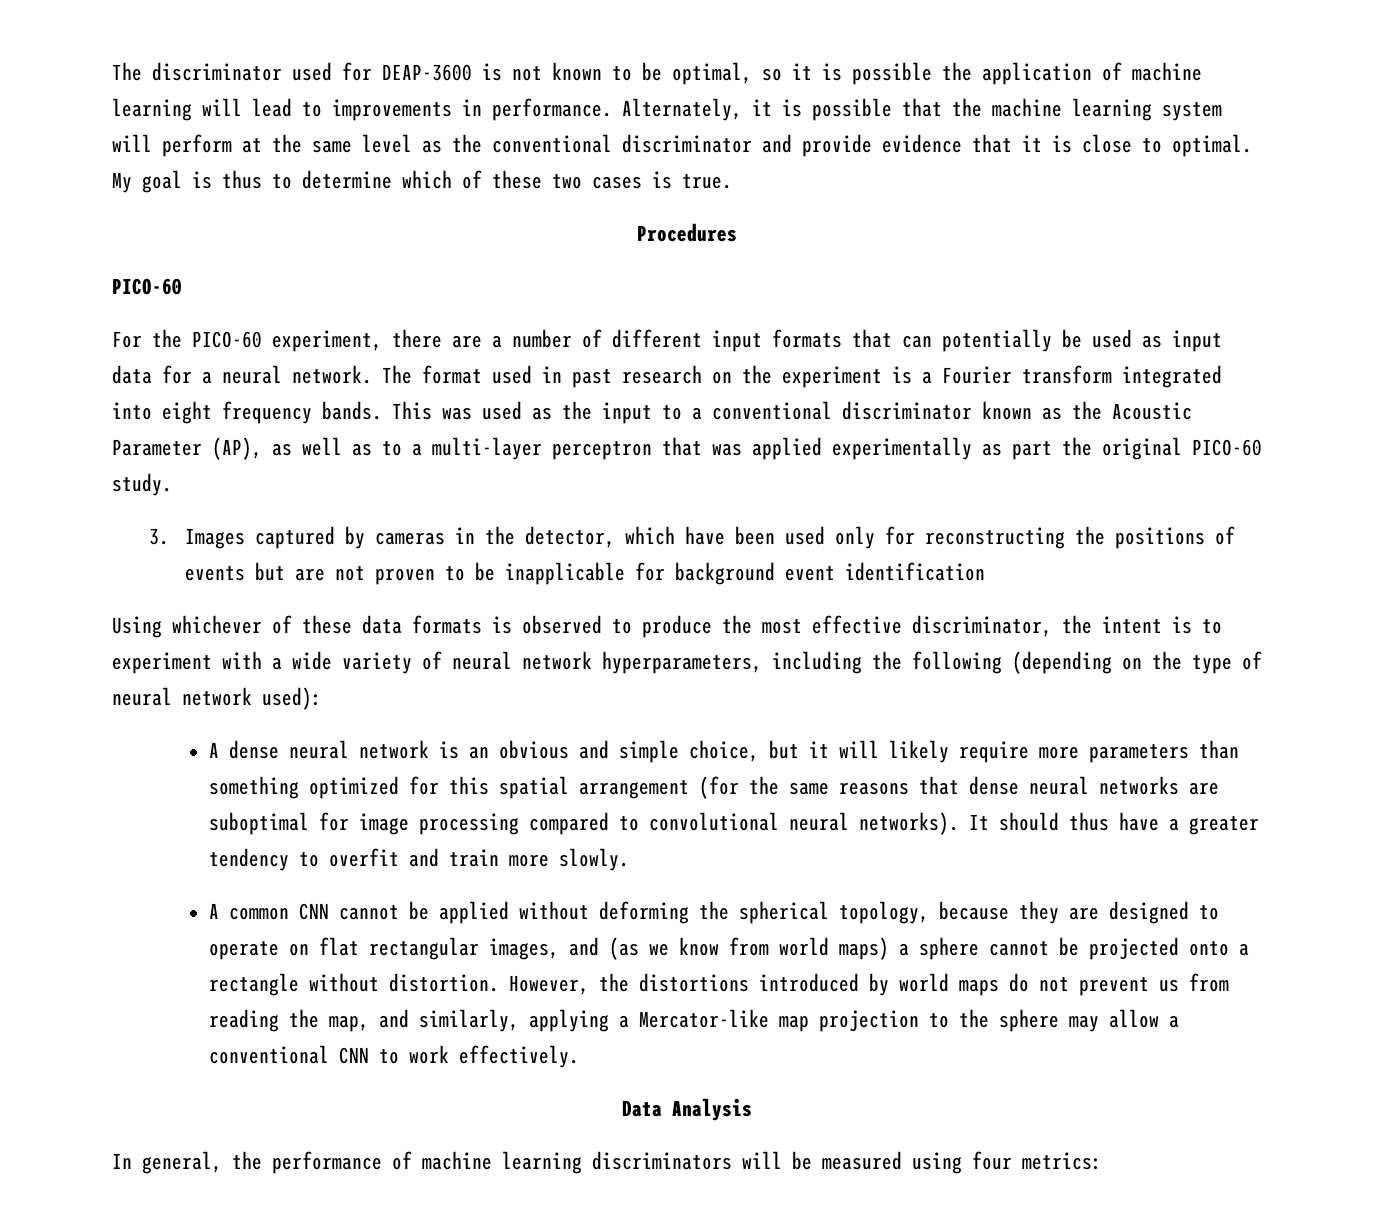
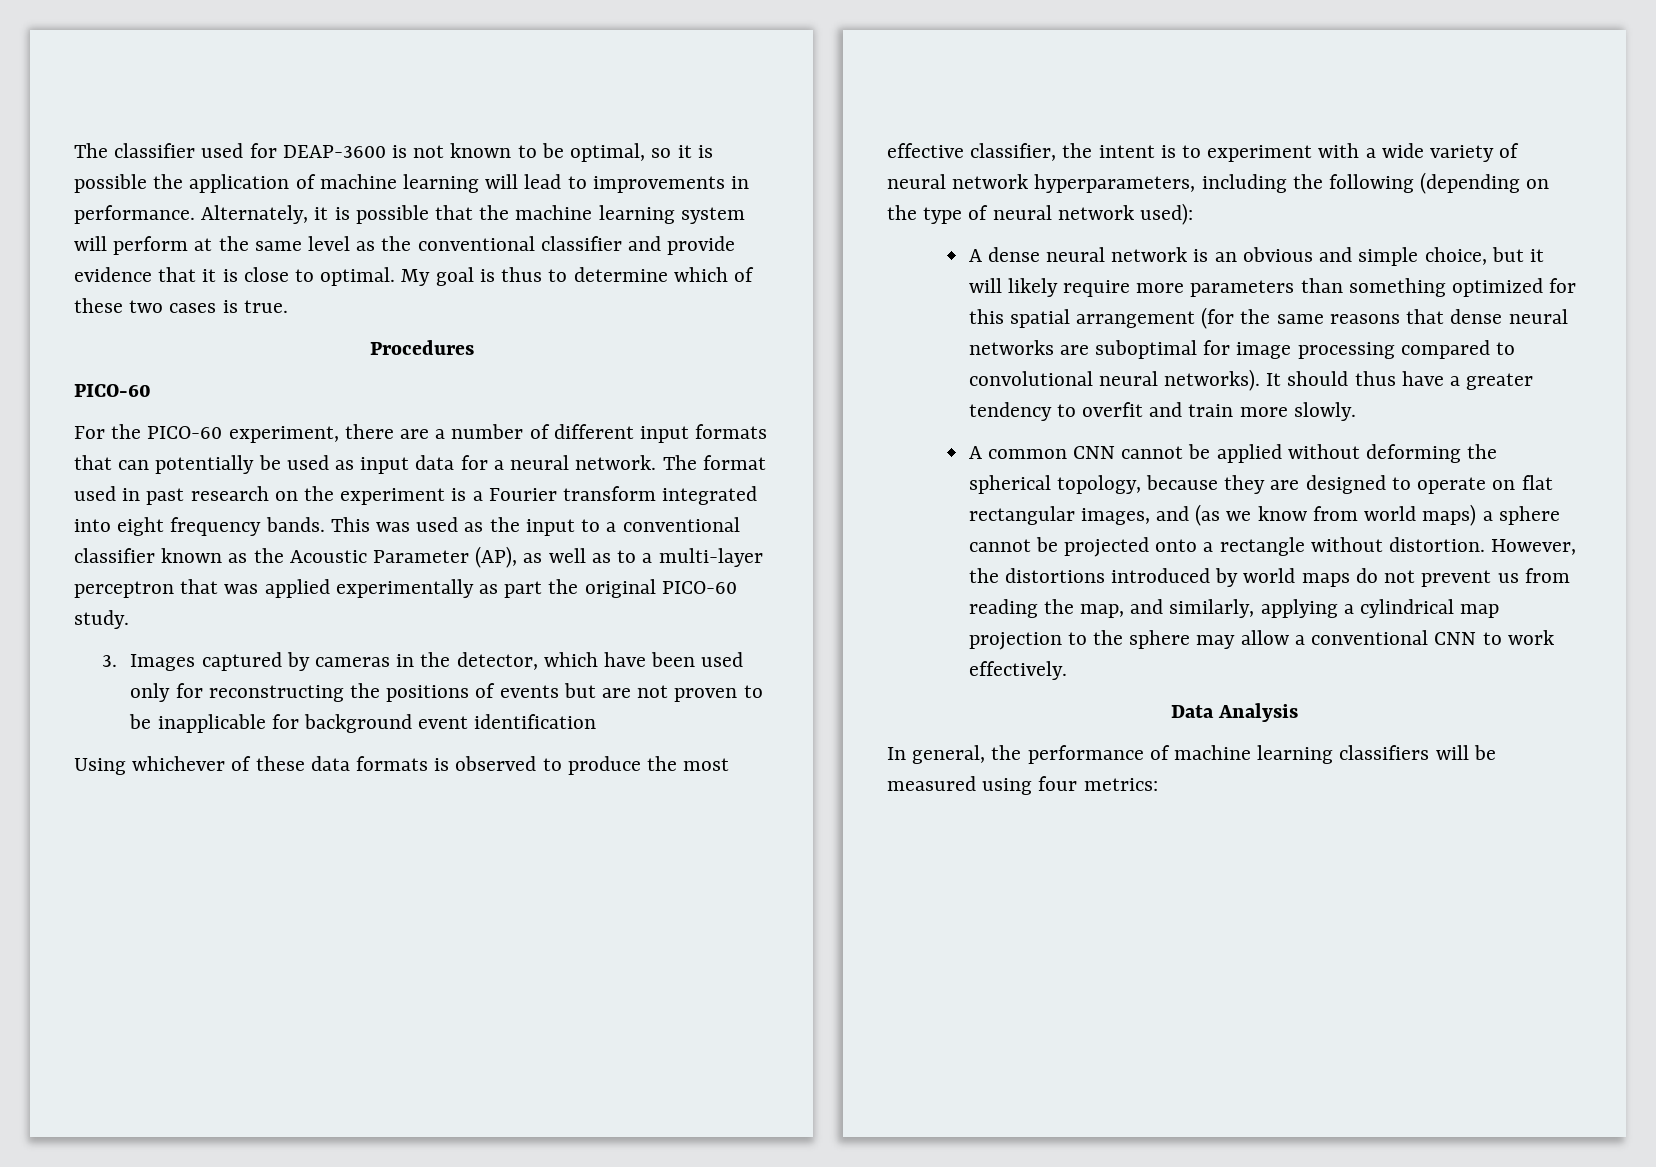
- The discriminator used for DEAP-3600 is not known to be optimal, so it is possible the application of machine learning will lead to improvements in performance.
+ The classifier used for DEAP-3600 is not known to be optimal, so it is possible the application of machine learning will lead to improvements in performance.
- Alternately, it is possible that the machine learning system will perform at the same level as the conventional discriminator and provide evidence that it is close to optimal.
+ Alternately, it is possible that the machine learning system will perform at the same level as the conventional classifier and provide evidence that it is close to optimal.
- This was used as the input to a conventional discriminator known as the Acoustic Parameter (AP), as well as to a multi-layer perceptron that was applied experimentally as part the original PICO-60 study.
+ This was used as the input to a conventional classifier known as the Acoustic Parameter (AP), as well as to a multi-layer perceptron that was applied experimentally as part the original PICO-60 study.
- Using whichever of these data formats is observed to produce the most effective discriminator, the intent is to experiment with a wide variety of neural network hyperparameters, including the following (depending on the type of neural network used):
+ Using whichever of these data formats is observed to produce the most effective classifier, the intent is to experiment with a wide variety of neural network hyperparameters, including the following (depending on the type of neural network used):
- However, the distortions introduced by world maps do not prevent us from reading the map, and similarly, applying a Mercator-like map projection to the sphere may allow a conventional CNN to work effectively.
+ However, the distortions introduced by world maps do not prevent us from reading the map, and similarly, applying a cylindrical map projection to the sphere may allow a conventional CNN to work effectively.
- In general, the performance of machine learning discriminators will be measured using four metrics:
+ In general, the performance of machine learning classifiers will be measured using four metrics:

